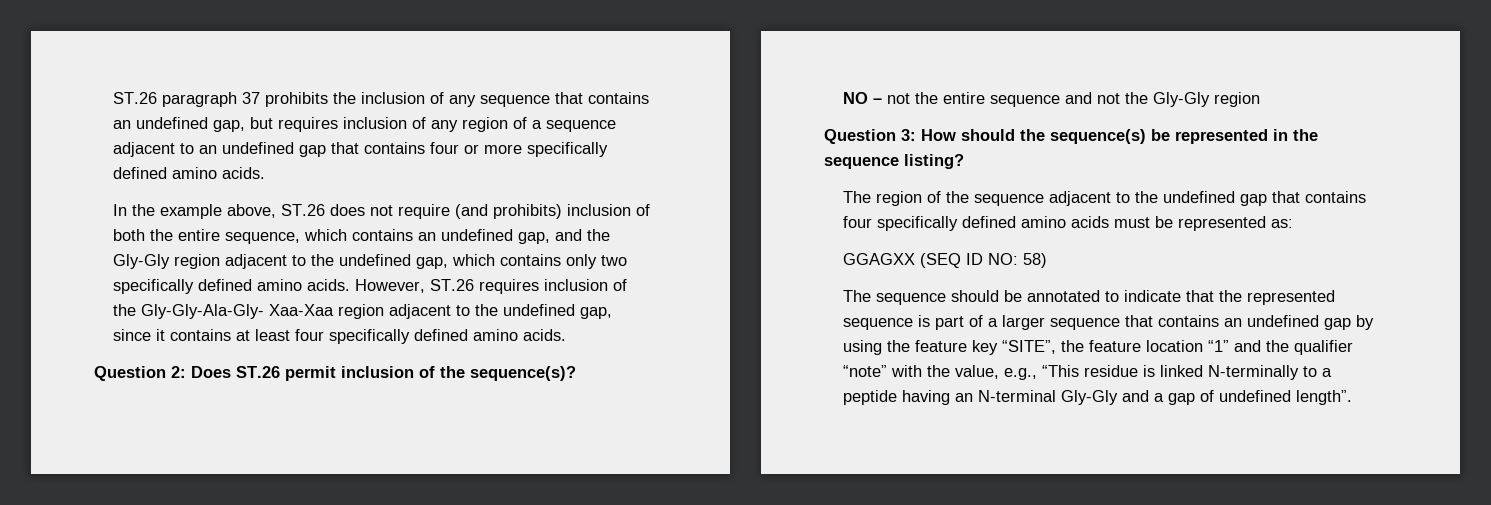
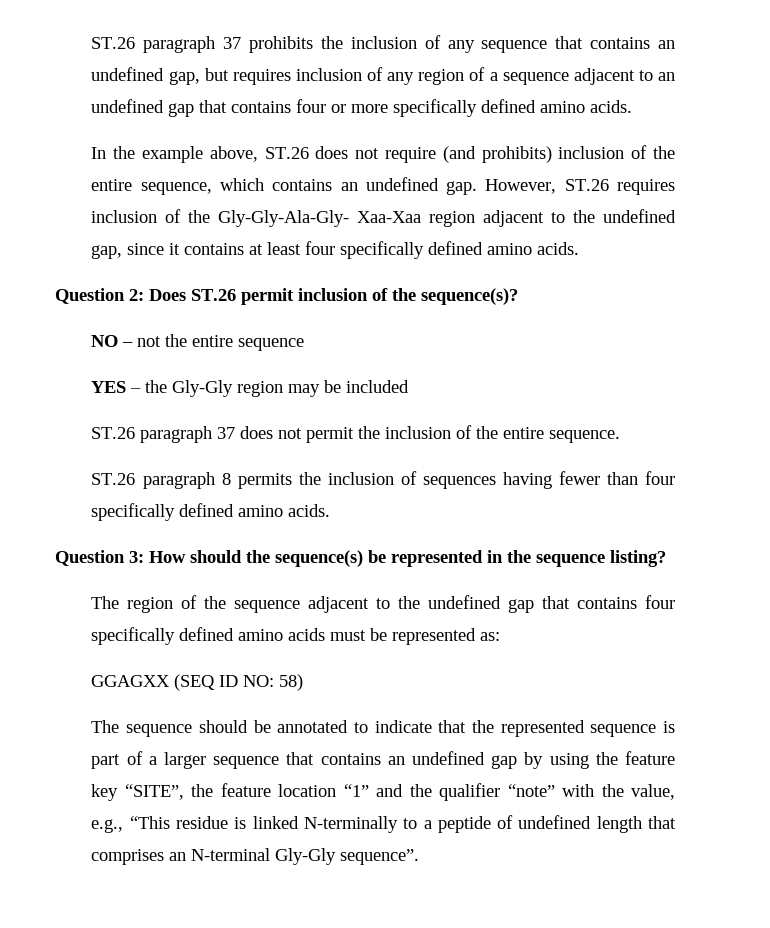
- In the example above, ST.26 does not require (and prohibits) inclusion of both the entire sequence, which contains an undefined gap, and the Gly-Gly region adjacent to the undefined gap, which contains only two specifically defined amino acids.
+ In the example above, ST.26 does not require (and prohibits) inclusion of the entire sequence, which contains an undefined gap.
- NO – not the entire sequence and not the Gly-Gly region
+ NO – not the entire sequence
+ YES – the Gly-Gly region may be included
+ ST.26 paragraph 37 does not permit the inclusion of the entire sequence.
+ ST.26 paragraph 8 permits the inclusion of sequences having fewer than four specifically defined amino acids.
- The sequence should be annotated to indicate that the represented sequence is part of a larger sequence that contains an undefined gap by using the feature key “SITE”, the feature location “1” and the qualifier “note” with the value, e.g., “This residue is linked N-terminally to a peptide having an N-terminal Gly-Gly and a gap of undefined length”.
+ The sequence should be annotated to indicate that the represented sequence is part of a larger sequence that contains an undefined gap by using the feature key “SITE”, the feature location “1” and the qualifier “note” with the value, e.g., “This residue is linked N-terminally to a peptide of undefined length that comprises an N-terminal Gly-Gly sequence”.

